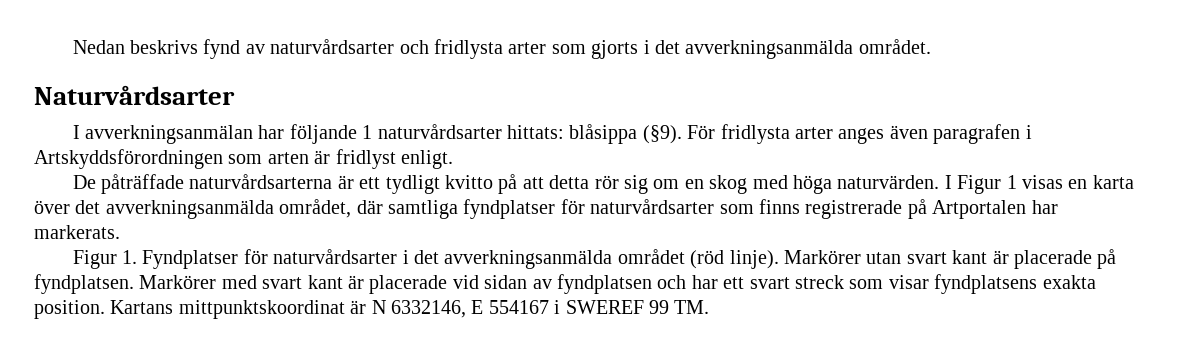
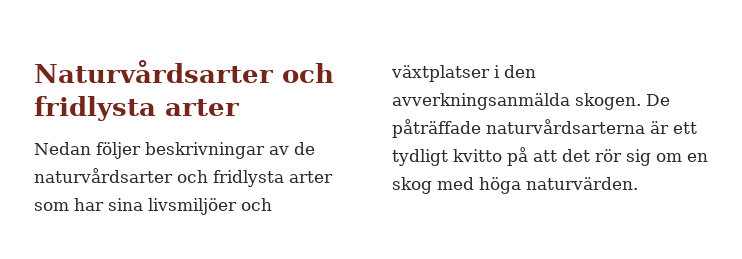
- Nedan beskrivs fynd av naturvårdsarter och fridlysta arter som gjorts i det avverkningsanmälda området.
- Naturvårdsarter
- I avverkningsanmälan har följande 1 naturvårdsarter hittats: blåsippa (§9). För fridlysta arter anges även paragrafen i Artskyddsförordningen som arten är fridlyst enligt.
- De påträffade naturvårdsarterna är ett tydligt kvitto på att detta rör sig om en skog med höga naturvärden. I Figur 1 visas en karta över det avverkningsanmälda området, där samtliga fyndplatser för naturvårdsarter som finns registrerade på Artportalen har markerats.
- Figur 1. Fyndplatser för naturvårdsarter i det avverkningsanmälda området (röd linje). Markörer utan svart kant är placerade på fyndplatsen. Markörer med svart kant är placerade vid sidan av fyndplatsen och har ett svart streck som visar fyndplatsens exakta position. Kartans mittpunktskoordinat är N 6332146, E 554167 i SWEREF 99 TM.
+ Naturvårdsarter och fridlysta arter
+ Nedan följer beskrivningar av de naturvårdsarter och fridlysta arter som har sina livsmiljöer och växtplatser i den avverkningsanmälda skogen. De påträffade naturvårdsarterna är ett tydligt kvitto på att det rör sig om en skog med höga naturvärden.

